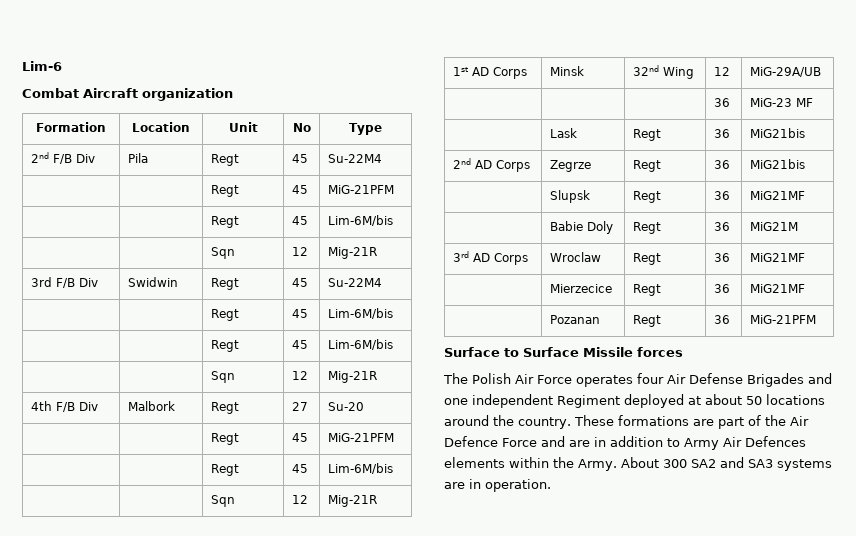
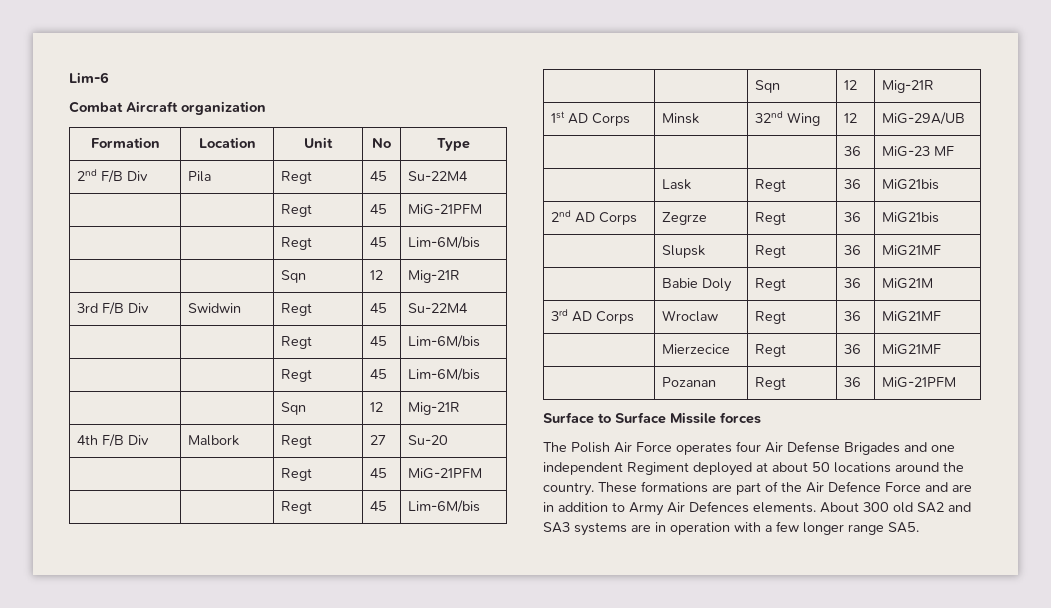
- These formations are part of the Air Defence Force and are in addition to Army Air Defences elements within the Army.
+ These formations are part of the Air Defence Force and are in addition to Army Air Defences elements.
- About 300 SA2 and SA3 systems are in operation.
+ About 300 old SA2 and SA3 systems are in operation with a few longer range SA5.

